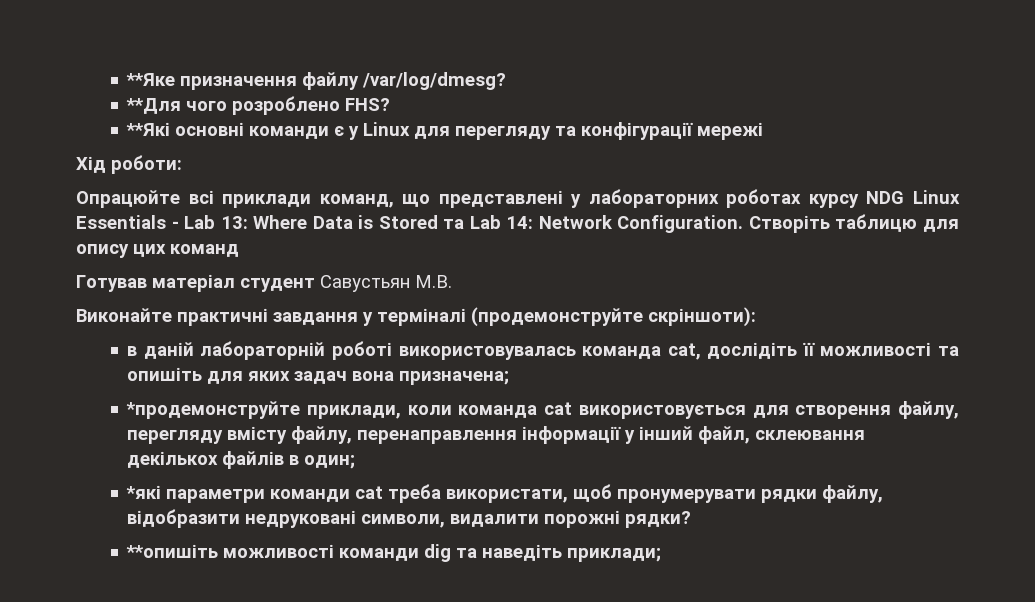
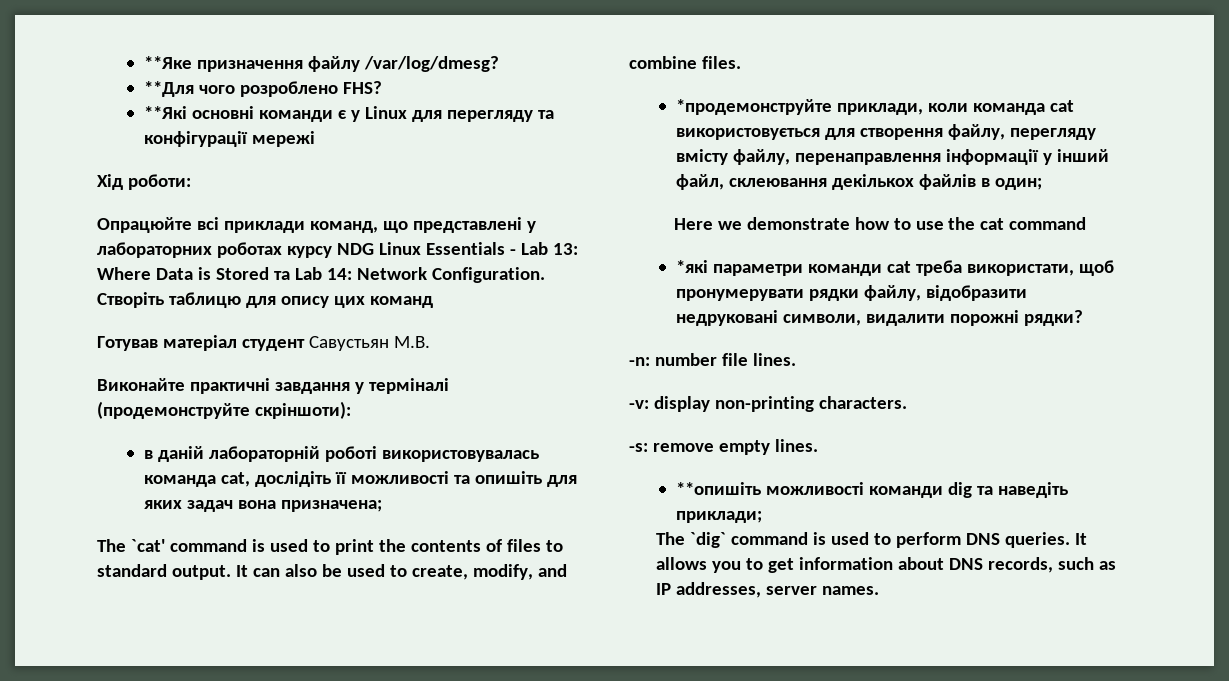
+ The `cat' command is used to print the contents of files to standard output. It can also be used to create, modify, and combine files.
+ Here we demonstrate how to use the cat command
+ -n: number file lines.
+ -v: display non-printing characters.
+ -s: remove empty lines.
+ The `dig` command is used to perform DNS queries. It allows you to get information about DNS records, such as IP addresses, server names.

